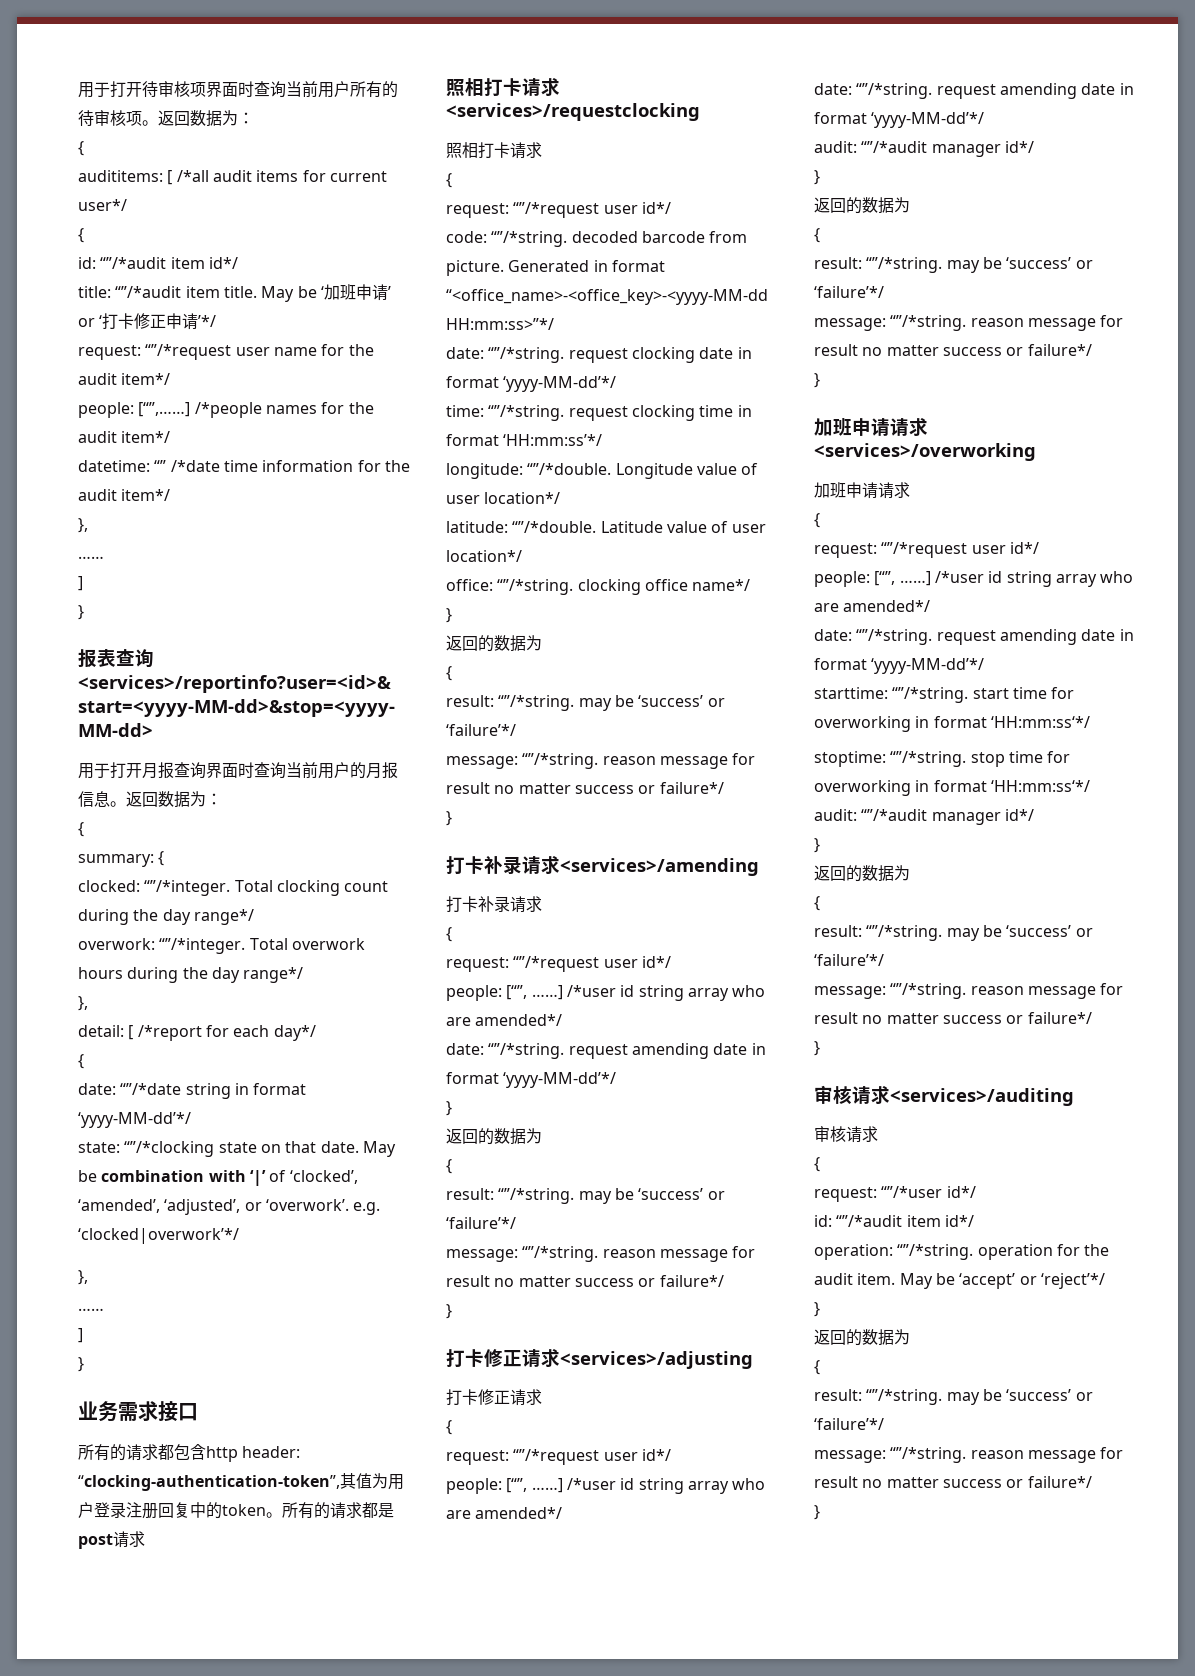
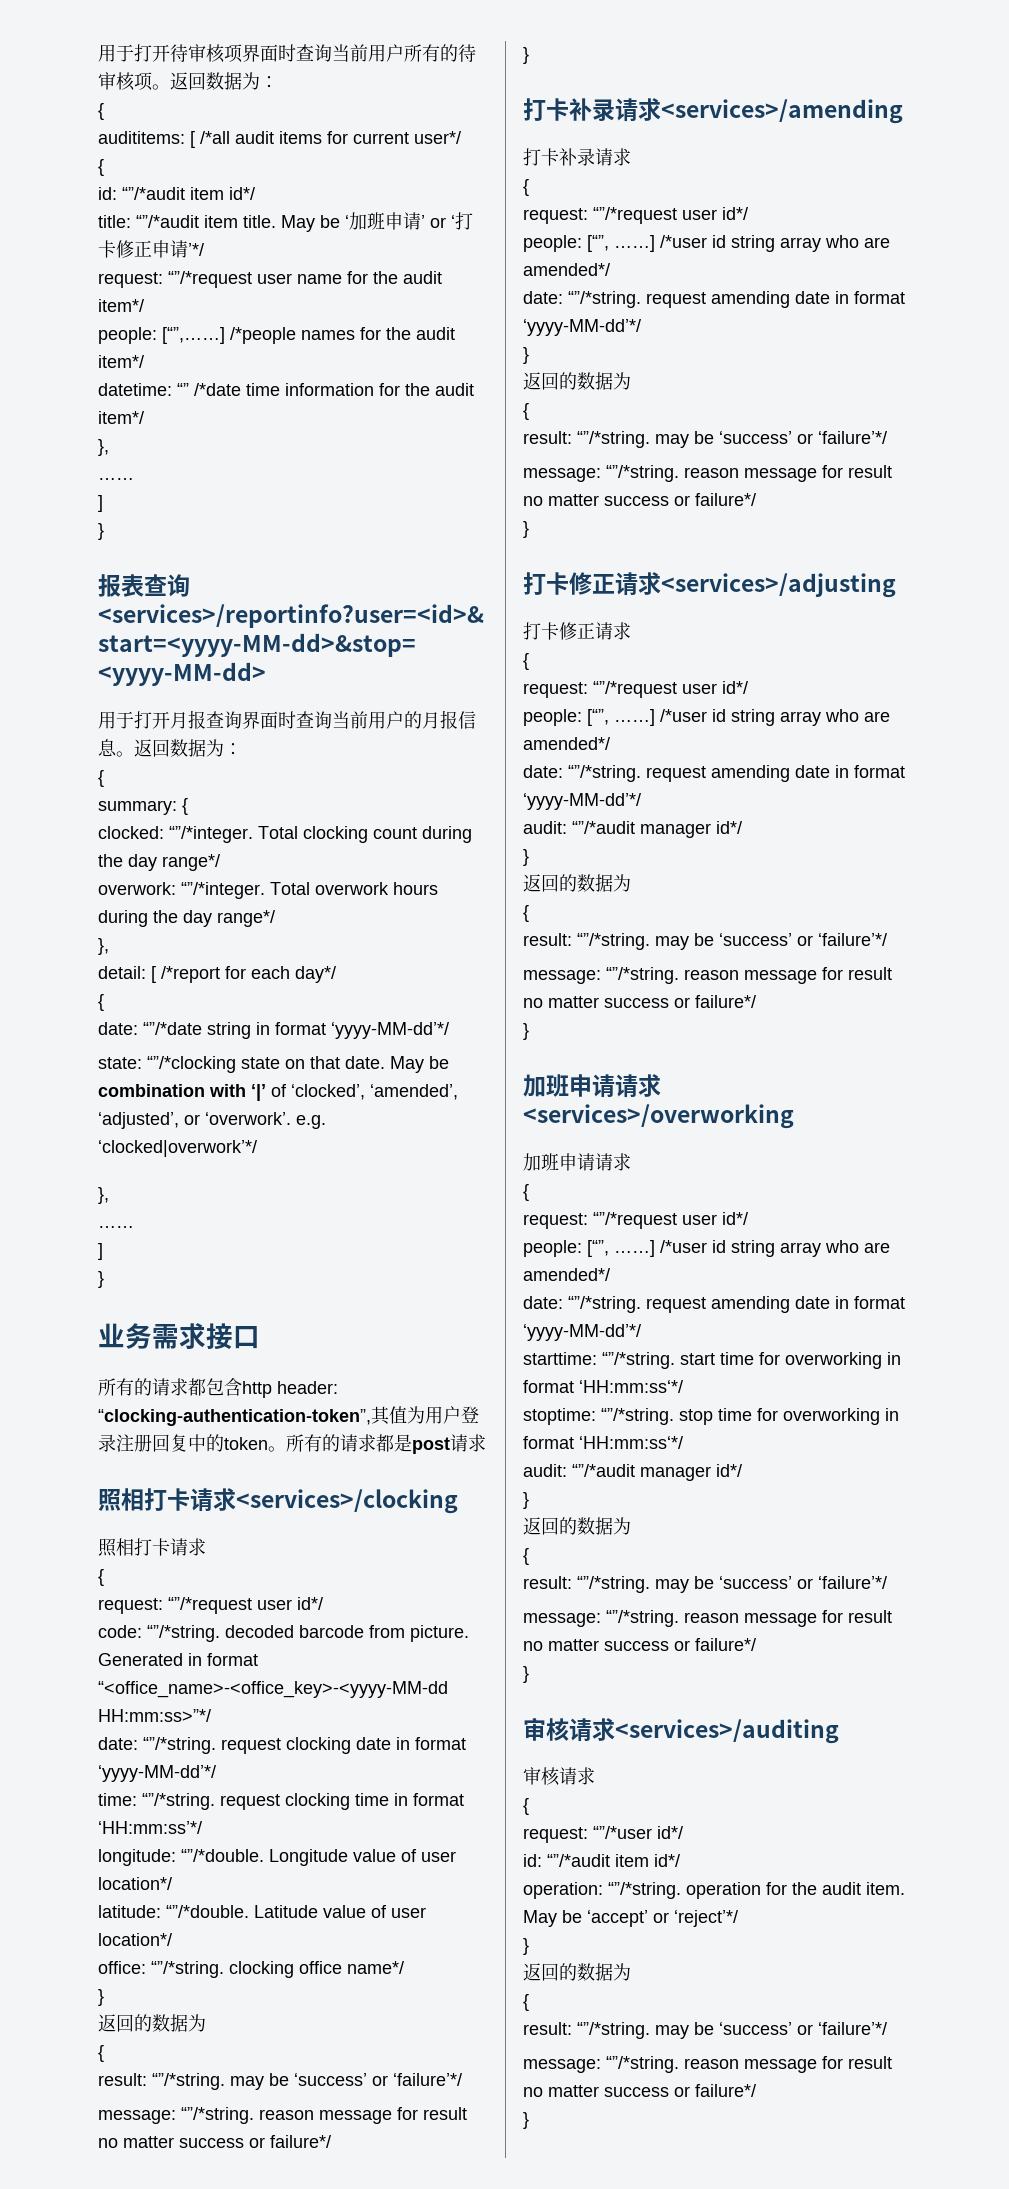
- 照相打卡请求<services>/requestclocking
+ 照相打卡请求<services>/clocking

